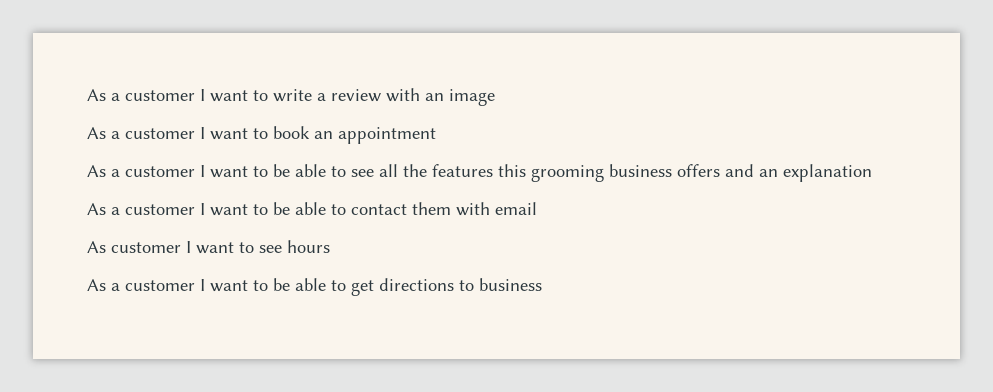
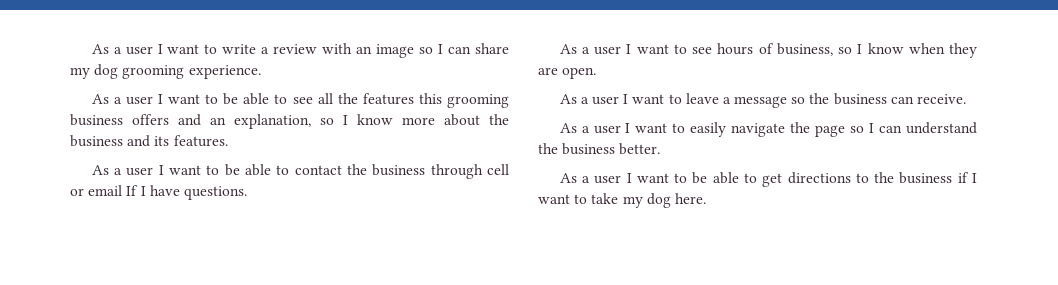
- As a customer I want to write a review with an image
- As a customer I want to book an appointment
- As a customer I want to be able to see all the features this grooming business offers and an explanation
- As a customer I want to be able to contact them with email
- As customer I want to see hours
- As a customer I want to be able to get directions to business
+ As a user I want to write a review with an image so I can share my dog grooming experience.
+ As a user I want to be able to see all the features this grooming business offers and an explanation, so I know more about the business and its features.
+ As a user I want to be able to contact the business through cell or email If I have questions.
+ As a user I want to see hours of business, so I know when they are open.
+ As a user I want to leave a message so the business can receive.
+ As a user I want to easily navigate the page so I can understand the business better.
+ As a user I want to be able to get directions to the business if I want to take my dog here.

